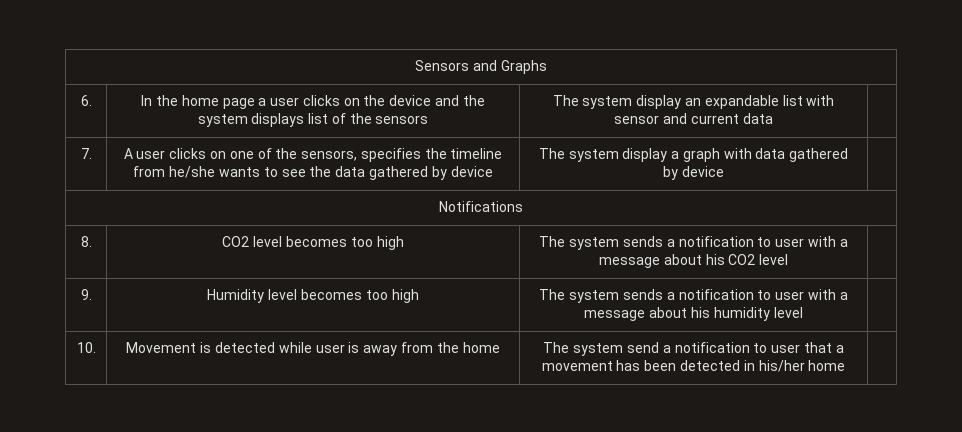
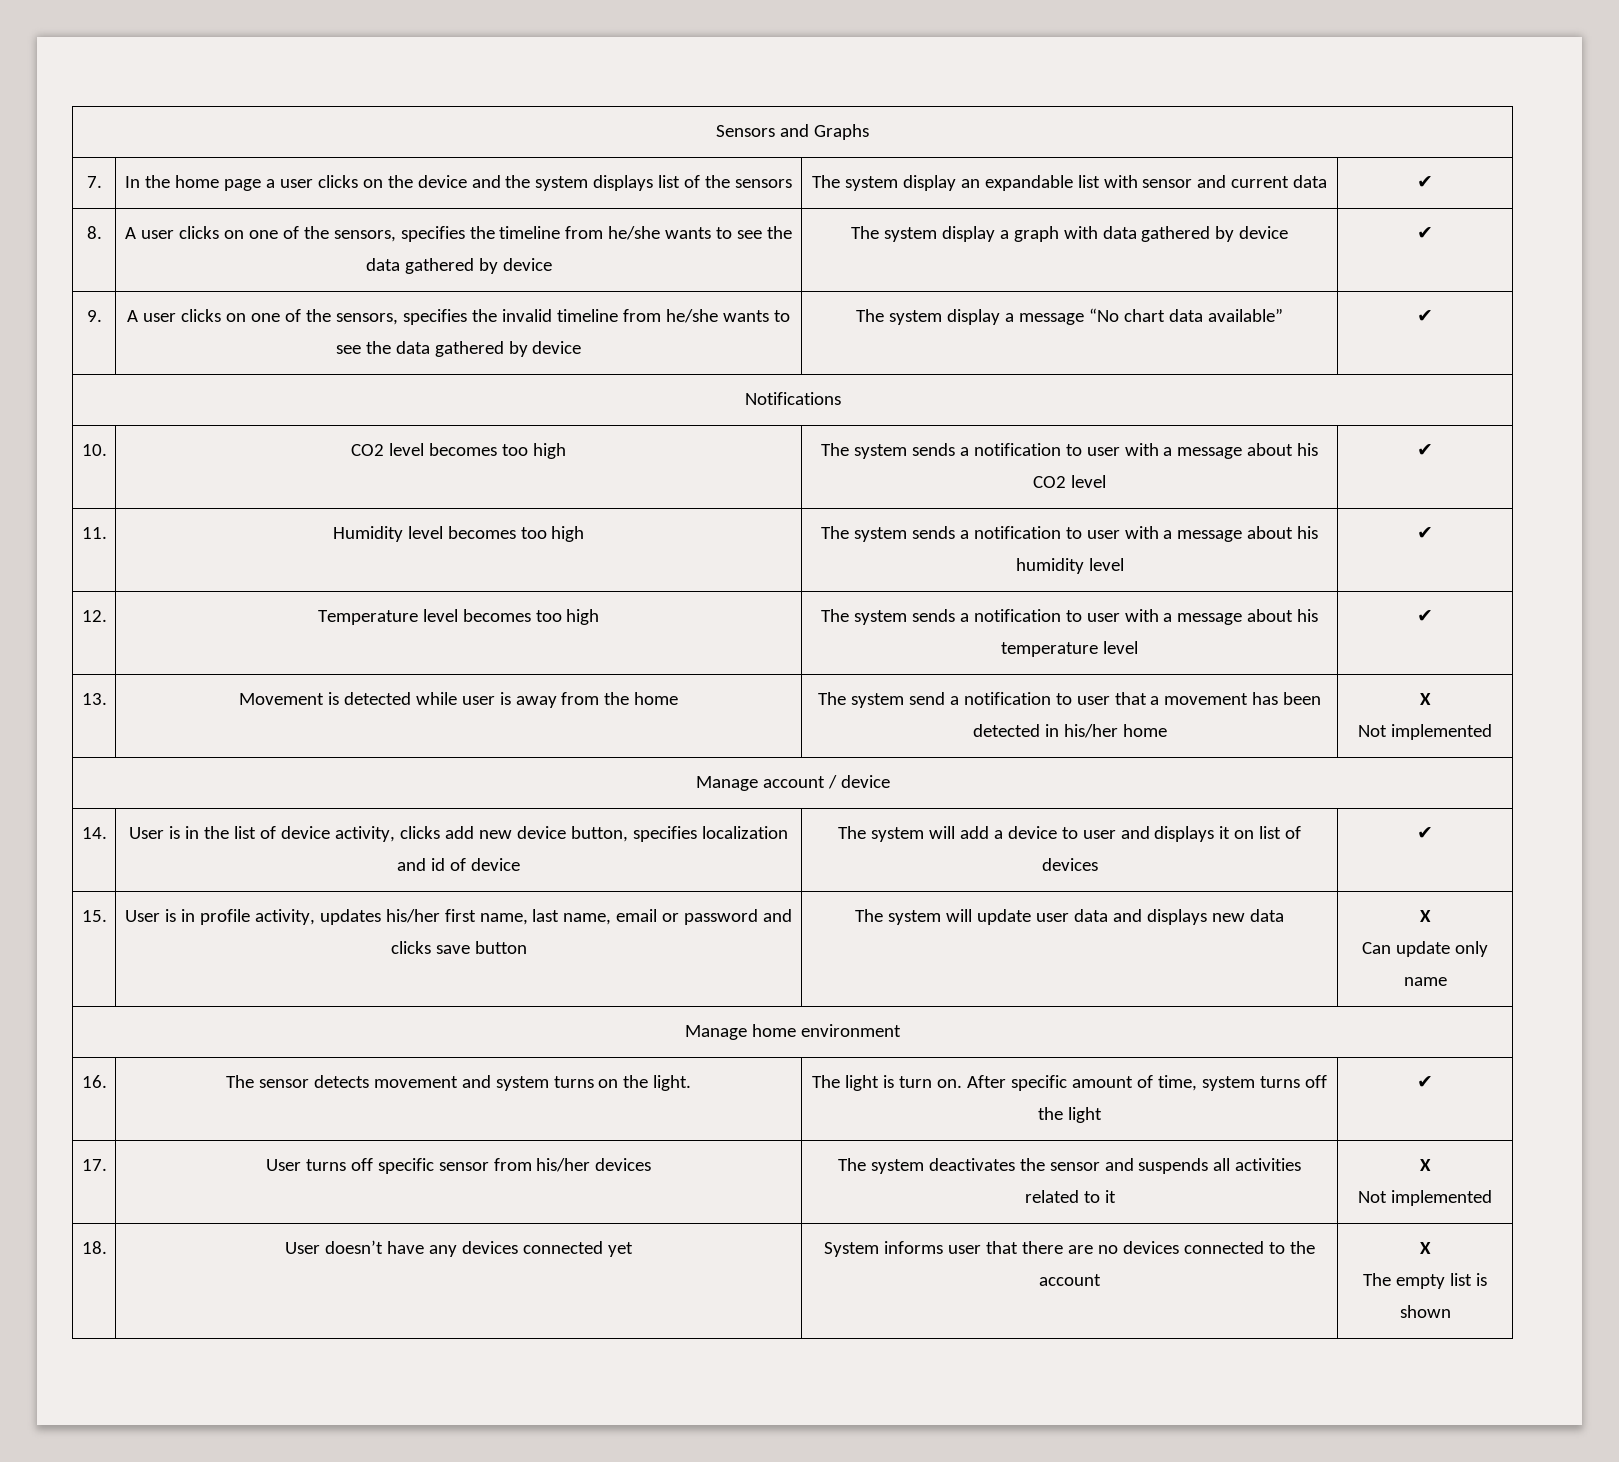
- 6. | In the home page a user clicks on the device and the system displays list of the sensors | The system display an expandable list with sensor and current data |
- 7. | A user clicks on one of the sensors, specifies the timeline from he/she wants to see the data gathered by device | The system display a graph with data gathered by device |
+ 7. | In the home page a user clicks on the device and the system displays list of the sensors | The system display an expandable list with sensor and current data | ✔
+ 8. | A user clicks on one of the sensors, specifies the timeline from he/she wants to see the data gathered by device | The system display a graph with data gathered by device | ✔
+ 9. | A user clicks on one of the sensors, specifies the invalid timeline from he/she wants to see the data gathered by device | The system display a message “No chart data available” | ✔
- 8. | CO2 level becomes too high | The system sends a notification to user with a message about his CO2 level |
- 9. | Humidity level becomes too high | The system sends a notification to user with a message about his humidity level |
- 10. | Movement is detected while user is away from the home | The system send a notification to user that a movement has been detected in his/her home |
+ 10. | CO2 level becomes too high | The system sends a notification to user with a message about his CO2 level | ✔
+ 11. | Humidity level becomes too high | The system sends a notification to user with a message about his humidity level | ✔
+ 12. | Temperature level becomes too high | The system sends a notification to user with a message about his temperature level | ✔
+ 13. | Movement is detected while user is away from the home | The system send a notification to user that a movement has been detected in his/her home | X
+ Not implemented
+ Manage account / device
+ 14. | User is in the list of device activity, clicks add new device button, specifies localization and id of device | The system will add a device to user and displays it on list of devices | ✔
+ 15. | User is in profile activity, updates his/her first name, last name, email or password and clicks save button | The system will update user data and displays new data | X
+ Can update only name
+ Manage home environment
+ 16. | The sensor detects movement and system turns on the light. | The light is turn on. After specific amount of time, system turns off the light | ✔
+ 17. | User turns off specific sensor from his/her devices | The system deactivates the sensor and suspends all activities related to it | X
+ Not implemented
+ 18. | User doesn’t have any devices connected yet | System informs user that there are no devices connected to the account | X
+ The empty list is shown

